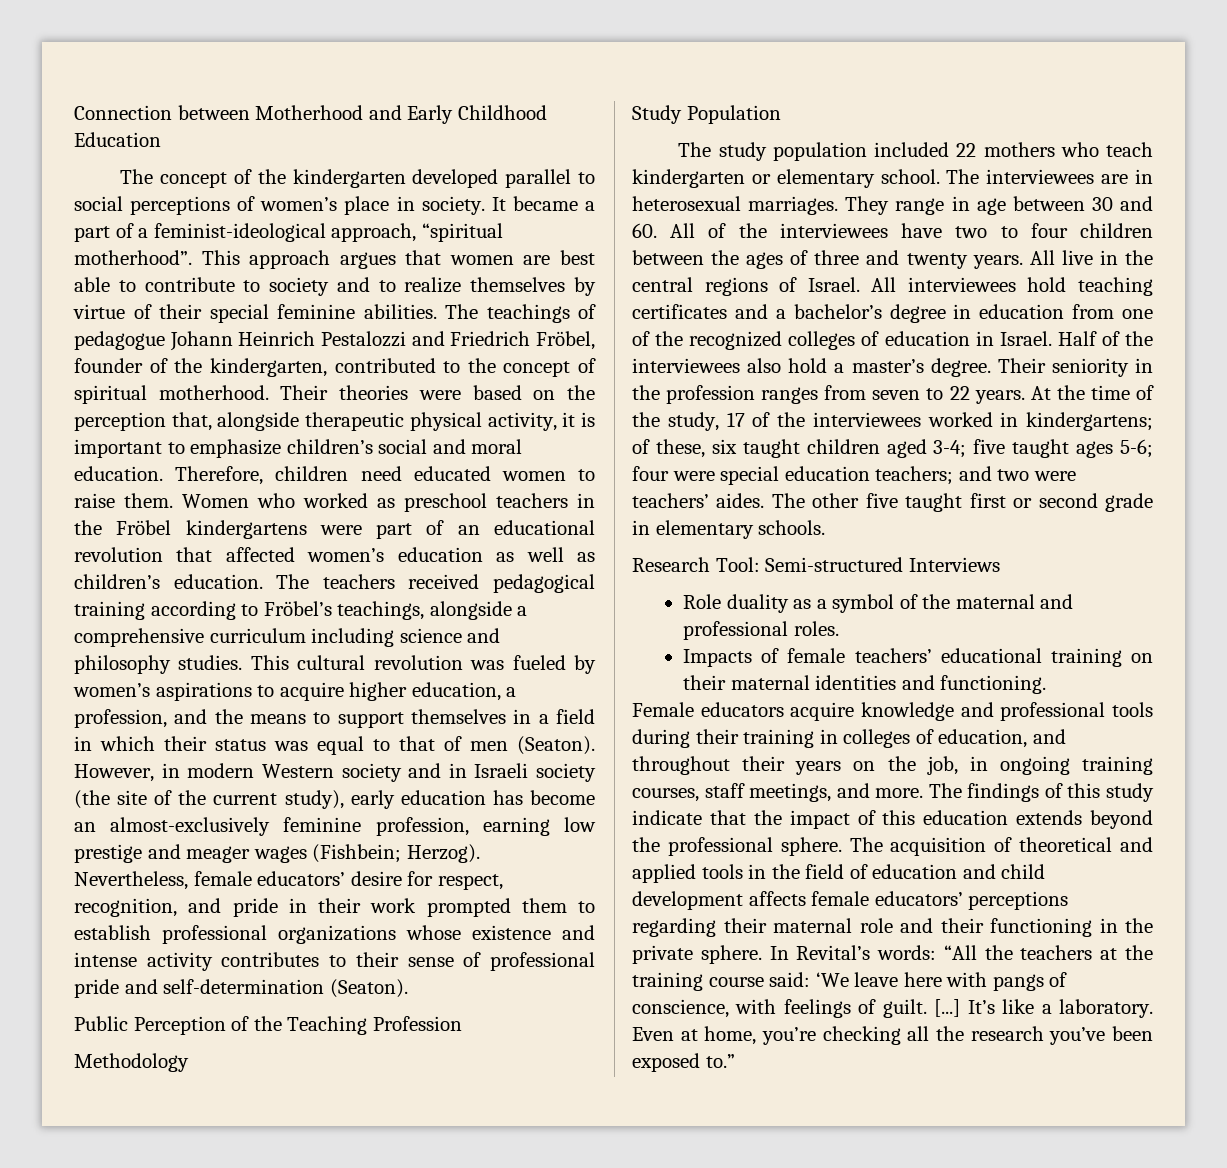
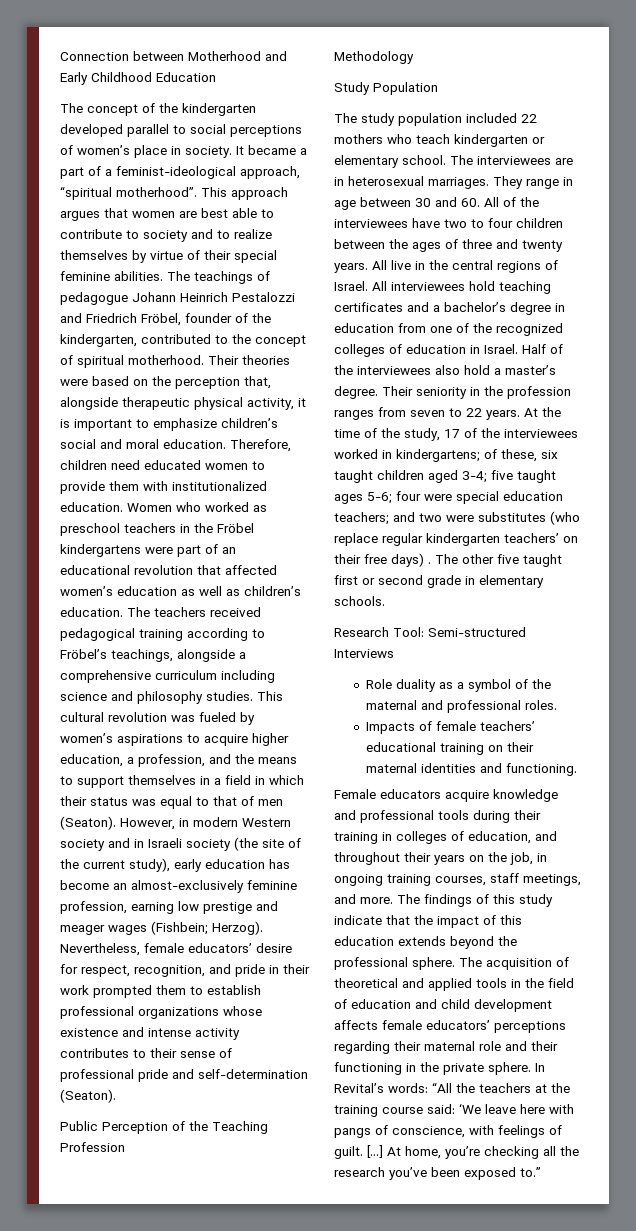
- Therefore, children need educated women to raise them.
+ Therefore, children need educated women to provide them with institutionalized education.
- At the time of the study, 17 of the interviewees worked in kindergartens; of these, six taught children aged 3-4; five taught ages 5-6; four were special education teachers; and two were teachers’ aides.
+ At the time of the study, 17 of the interviewees worked in kindergartens; of these, six taught children aged 3-4; five taught ages 5-6; four were special education teachers; and two were substitutes (who replace regular kindergarten teachers’ on their free days) .
- It’s like a laboratory. Even at home, you’re checking all the research you’ve been exposed to.”
+ At home, you’re checking all the research you’ve been exposed to.”

